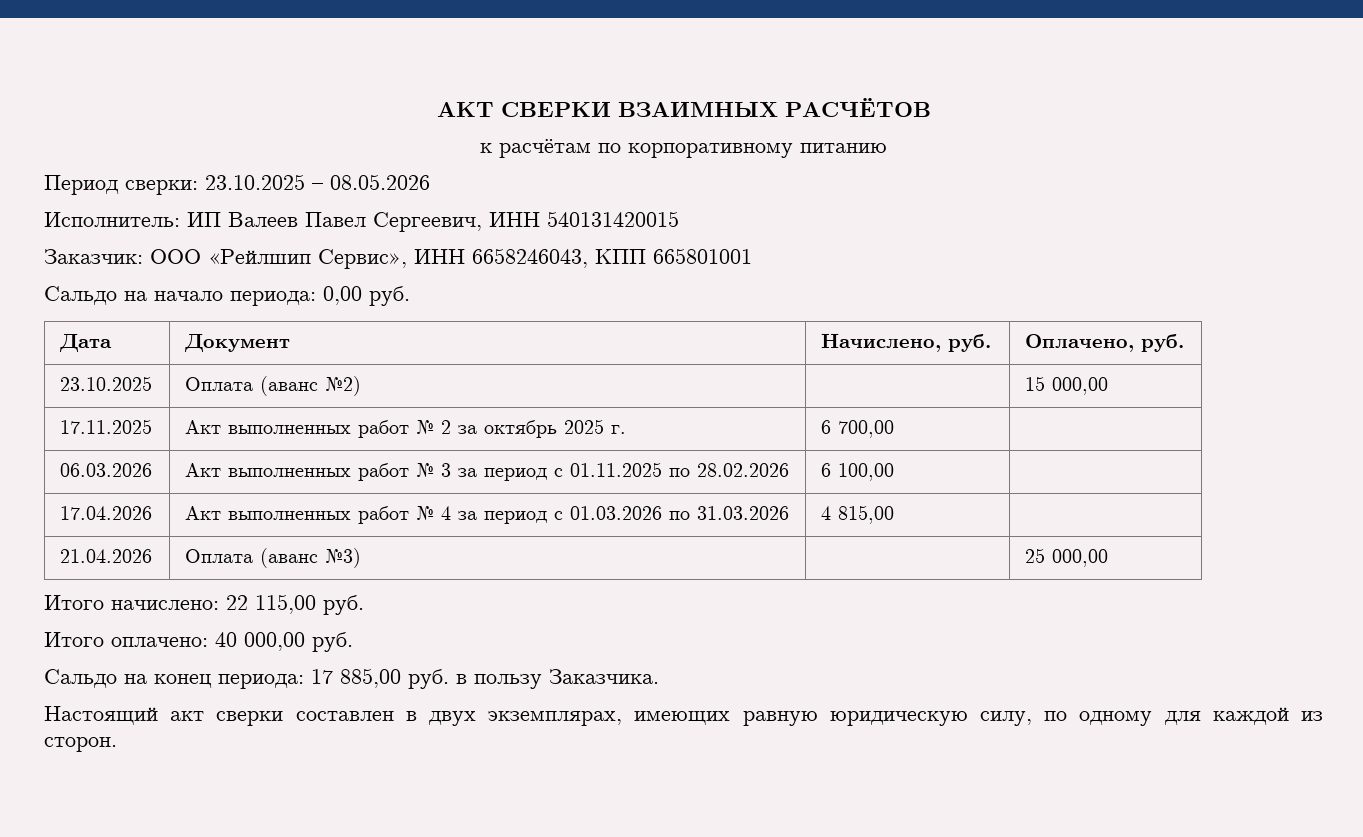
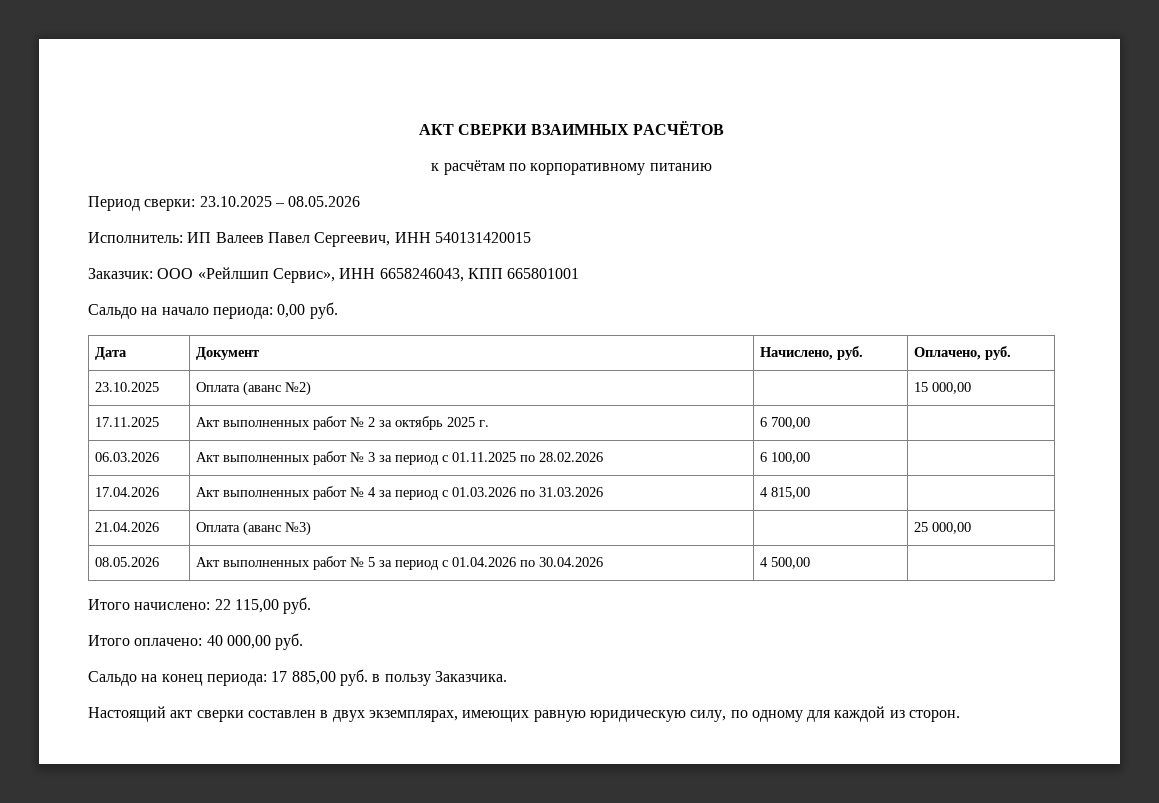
+ 08.05.2026 | Акт выполненных работ № 5 за период с 01.04.2026 по 30.04.2026 | 4 500,00 |

